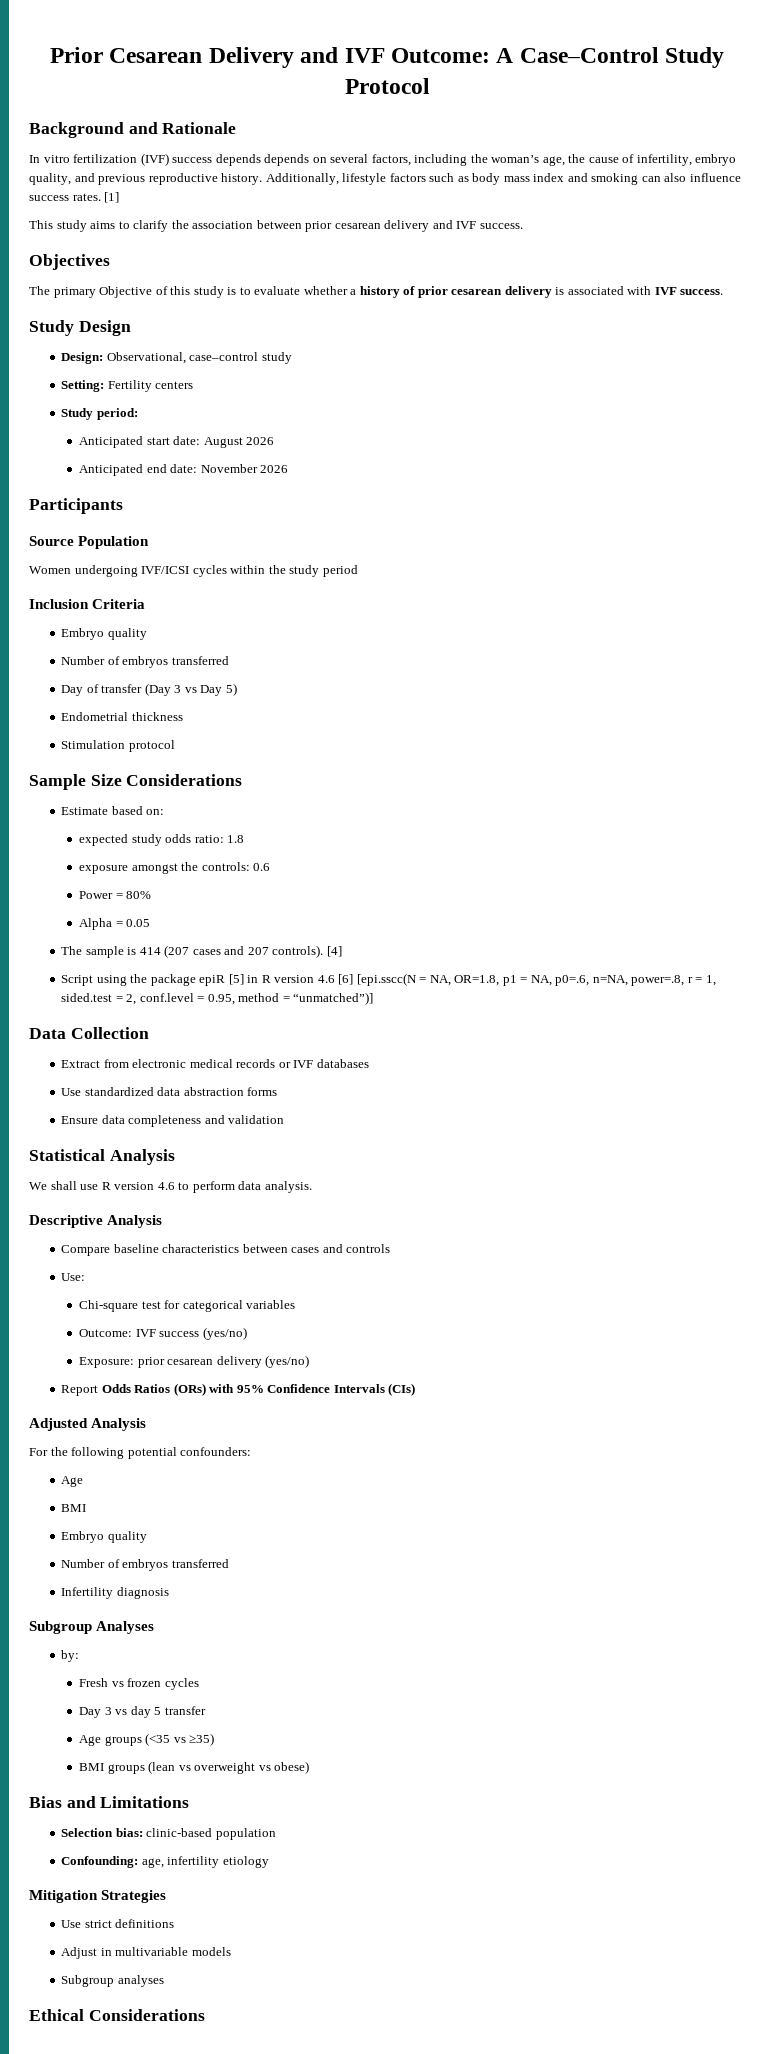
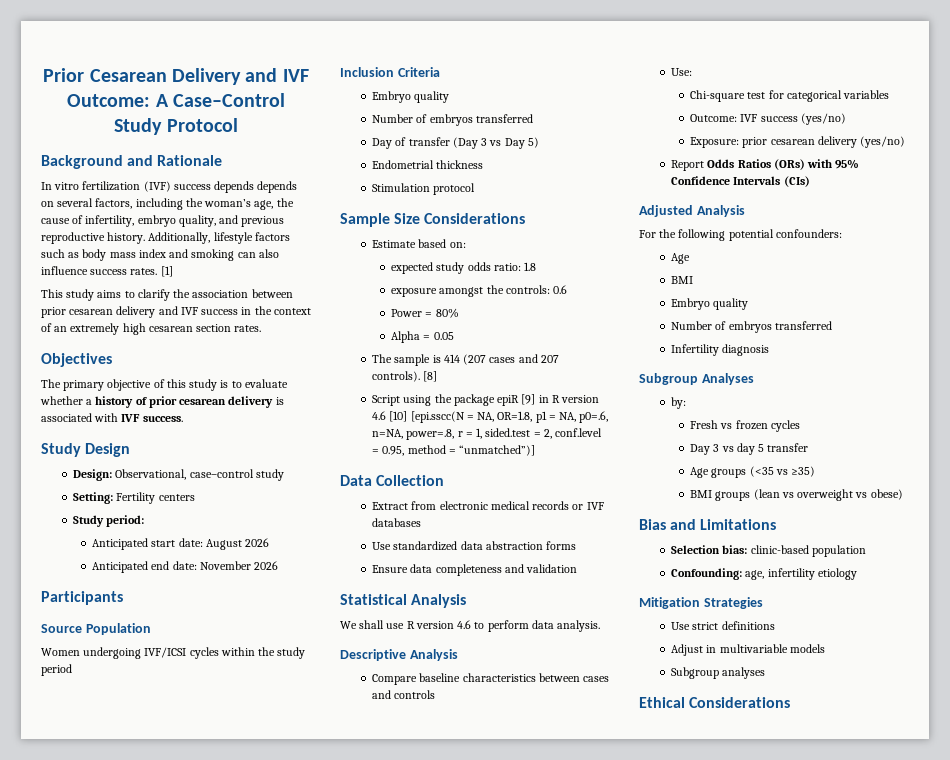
- This study aims to clarify the association between prior cesarean delivery and IVF success.
+ This study aims to clarify the association between prior cesarean delivery and IVF success in the context of an extremely high cesarean section rates.
- The primary Objective of this study is to evaluate whether a history of prior cesarean delivery is associated with IVF success.
+ The primary objective of this study is to evaluate whether a history of prior cesarean delivery is associated with IVF success.
- [4]
+ [8]
- Script using the package epiR [5] in R version 4.6 [6] [epi.sscc(N = NA, OR=1.8, p1 = NA, p0=.6, n=NA, power=.8, r = 1, sided.test = 2, conf.level = 0.95, method = “unmatched”)]
+ Script using the package epiR [9] in R version 4.6 [10] [epi.sscc(N = NA, OR=1.8, p1 = NA, p0=.6, n=NA, power=.8, r = 1, sided.test = 2, conf.level = 0.95, method = “unmatched”)]

